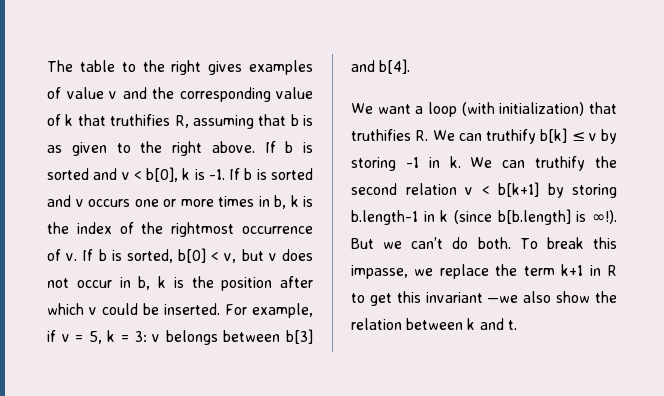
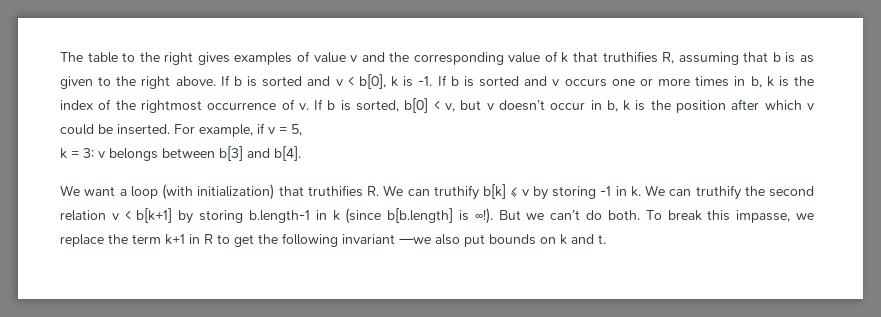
- If b is sorted, b[0] < v, but v does not occur in b, k is the position after which v could be inserted.
+ If b is sorted, b[0] < v, but v doesn’t occur in b, k is the position after which v could be inserted.
- For example, if v = 5, k = 3: v belongs between b[3] and b[4].
+ For example, if v = 5,
+ k = 3: v belongs between b[3] and b[4].
- To break this impasse, we replace the term k+1 in R to get this invariant —we also show the relation between k and t.
+ To break this impasse, we replace the term k+1 in R to get the following invariant —we also put bounds on k and t.

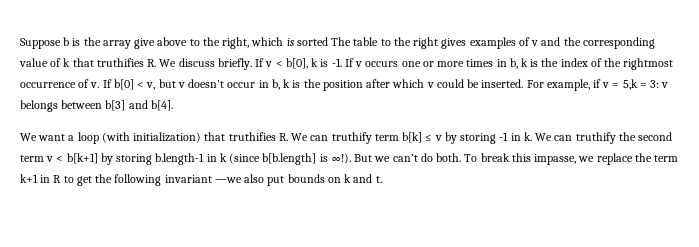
- The table to the right gives examples of value v and the corresponding value of k that truthifies R, assuming that b is as given to the right above. If b is sorted and v < b[0], k is -1.
+ Suppose b is the array give above to the right, which is sorted The table to the right gives examples of v and the corresponding value of k that truthifies R. We discuss briefly. If v < b[0], k is -1.
- If b is sorted and v occurs one or more times in b, k is the index of the rightmost occurrence of v.
+ If v occurs one or more times in b, k is the index of the rightmost occurrence of v.
- If b is sorted, b[0] < v, but v doesn’t occur in b, k is the position after which v could be inserted.
+ If b[0] < v, but v doesn’t occur in b, k is the position after which v could be inserted.
- For example, if v = 5,
- k = 3: v belongs between b[3] and b[4].
+ For example, if v = 5,k = 3: v belongs between b[3] and b[4].
- We want a loop (with initialization) that truthifies R. We can truthify b[k] ≤ v by storing -1 in k.
+ We want a loop (with initialization) that truthifies R. We can truthify term b[k] ≤ v by storing -1 in k.
- We can truthify the second relation v < b[k+1] by storing b.length-1 in k (since b[b.length] is ∞!).
+ We can truthify the second term v < b[k+1] by storing b.length-1 in k (since b[b.length] is ∞!).

